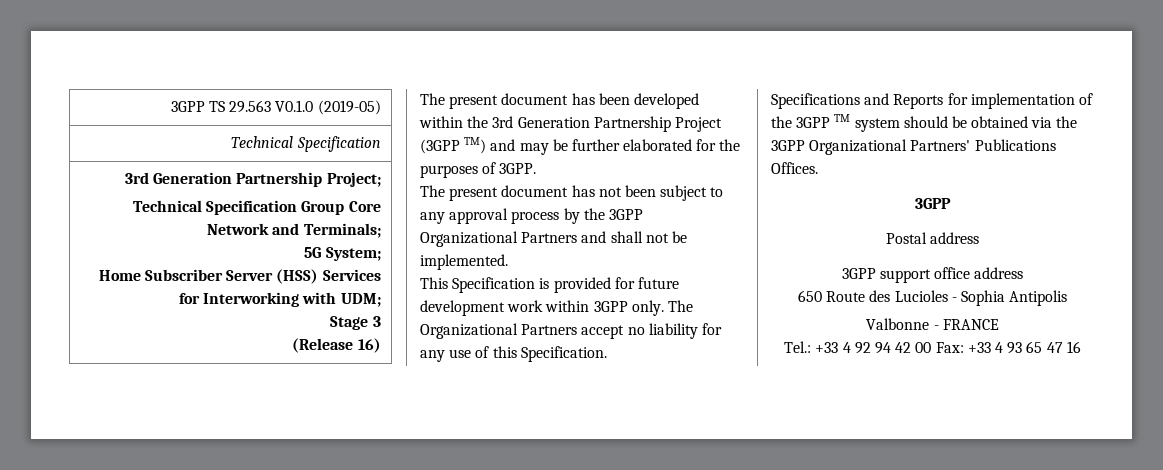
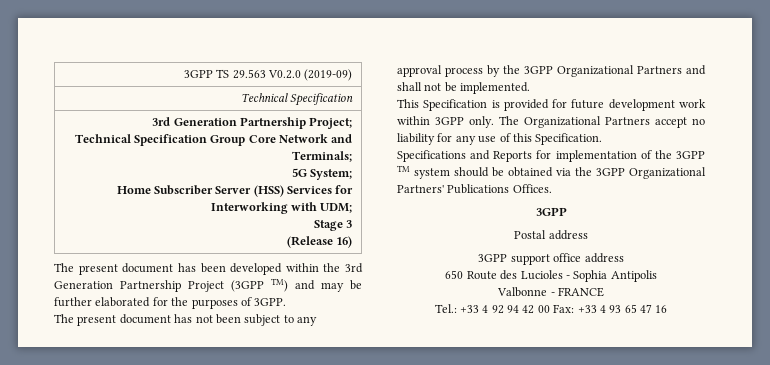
- 3GPP TS 29.563 V0.1.0 (2019-05)
+ 3GPP TS 29.563 V0.2.0 (2019-09)

